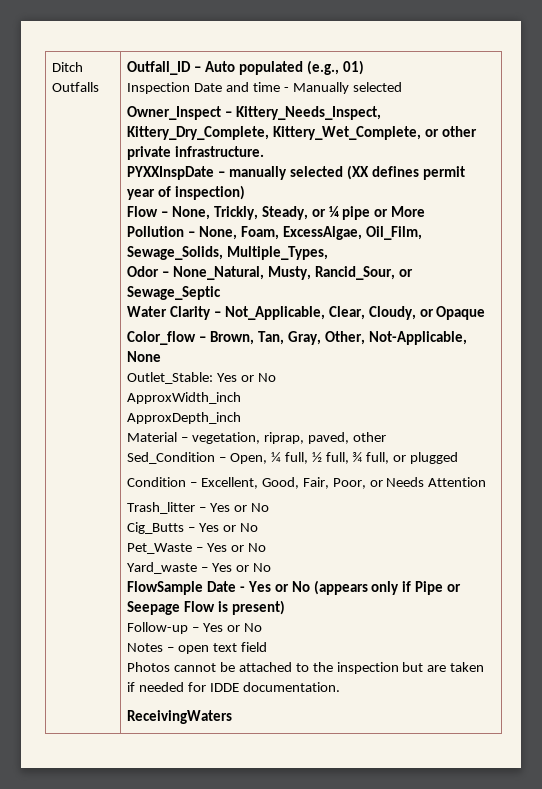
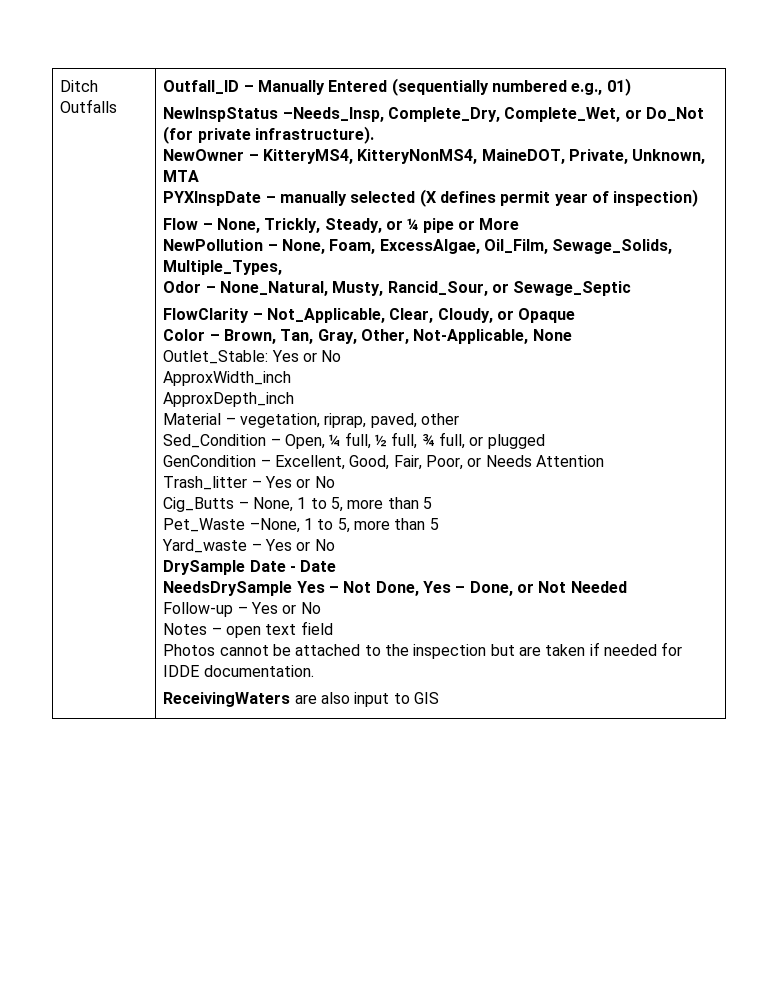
- Outfall_ID – Auto populated (e.g., 01)
- Inspection Date and time - Manually selected
- Owner_Inspect – Kittery_Needs_Inspect, Kittery_Dry_Complete, Kittery_Wet_Complete, or other private infrastructure.
- PYXXInspDate – manually selected (XX defines permit year of inspection)
+ Outfall_ID – Manually Entered (sequentially numbered e.g., 01)
+ NewInspStatus –Needs_Insp, Complete_Dry, Complete_Wet, or Do_Not (for private infrastructure).
+ NewOwner – KitteryMS4, KitteryNonMS4, MaineDOT, Private, Unknown, MTA
+ PYXInspDate – manually selected (X defines permit year of inspection)
- Pollution – None, Foam, ExcessAlgae, Oil_Film, Sewage_Solids, Multiple_Types,
+ NewPollution – None, Foam, ExcessAlgae, Oil_Film, Sewage_Solids, Multiple_Types,
- Water Clarity – Not_Applicable, Clear, Cloudy, or Opaque
+ FlowClarity – Not_Applicable, Clear, Cloudy, or Opaque
- Color_flow – Brown, Tan, Gray, Other, Not-Applicable, None
+ Color – Brown, Tan, Gray, Other, Not-Applicable, None
- Condition – Excellent, Good, Fair, Poor, or Needs Attention
+ GenCondition – Excellent, Good, Fair, Poor, or Needs Attention
- Cig_Butts – Yes or No
- Pet_Waste – Yes or No
+ Cig_Butts – None, 1 to 5, more than 5
+ Pet_Waste –None, 1 to 5, more than 5
- FlowSample Date - Yes or No (appears only if Pipe or Seepage Flow is present)
+ DrySample Date - Date
+ NeedsDrySample Yes – Not Done, Yes – Done, or Not Needed
- ReceivingWaters
+ ReceivingWaters are also input to GIS

